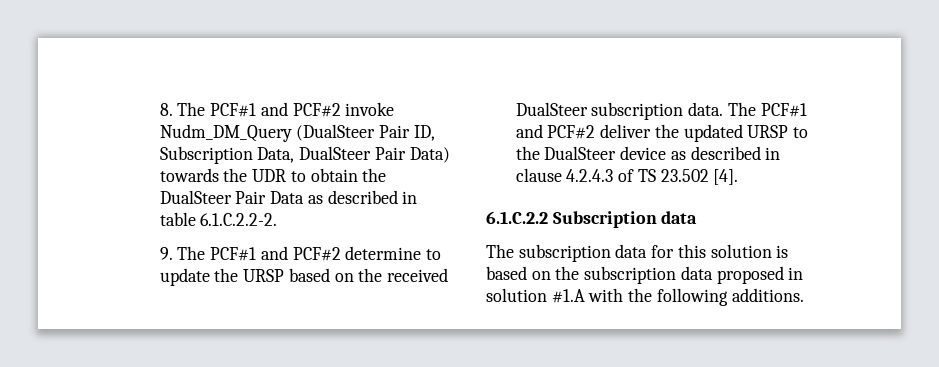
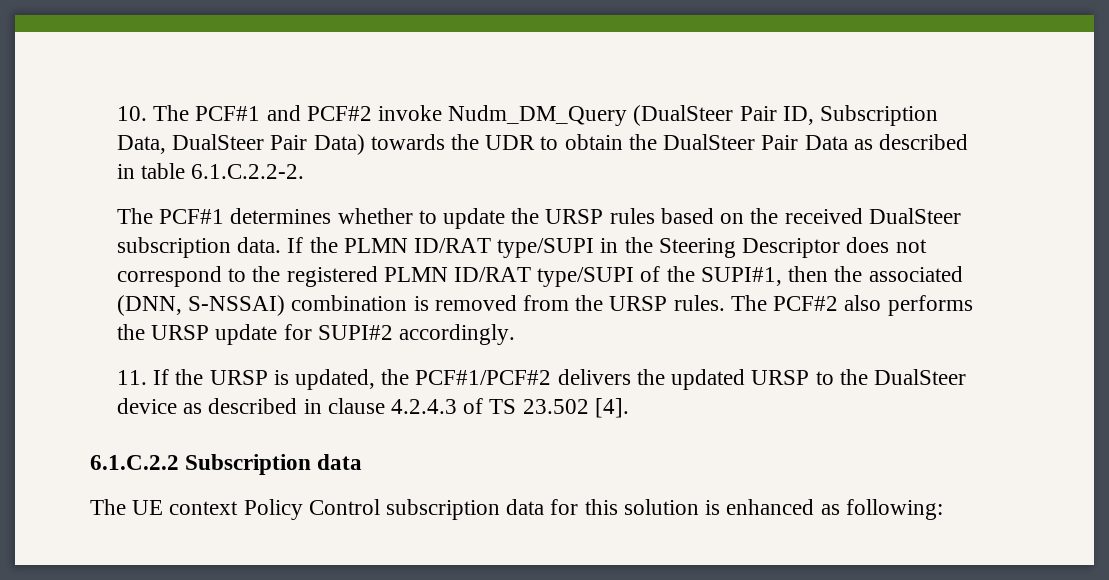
- 8. The PCF#1 and PCF#2 invoke Nudm_DM_Query (DualSteer Pair ID, Subscription Data, DualSteer Pair Data) towards the UDR to obtain the DualSteer Pair Data as described in table 6.1.C.2.2-2.
+ 10. The PCF#1 and PCF#2 invoke Nudm_DM_Query (DualSteer Pair ID, Subscription Data, DualSteer Pair Data) towards the UDR to obtain the DualSteer Pair Data as described in table 6.1.C.2.2-2.
- 9. The PCF#1 and PCF#2 determine to update the URSP based on the received DualSteer subscription data.
+ The PCF#1 determines whether to update the URSP rules based on the received DualSteer subscription data.
- The PCF#1 and PCF#2 deliver the updated URSP to the DualSteer device as described in clause 4.2.4.3 of TS 23.502 [4].
+ If the PLMN ID/RAT type/SUPI in the Steering Descriptor does not correspond to the registered PLMN ID/RAT type/SUPI of the SUPI#1, then the associated (DNN, S-NSSAI) combination is removed from the URSP rules. The PCF#2 also performs the URSP update for SUPI#2 accordingly.
+ 11. If the URSP is updated, the PCF#1/PCF#2 delivers the updated URSP to the DualSteer device as described in clause 4.2.4.3 of TS 23.502 [4].
- The subscription data for this solution is based on the subscription data proposed in solution #1.A with the following additions.
+ The UE context Policy Control subscription data for this solution is enhanced as following:

